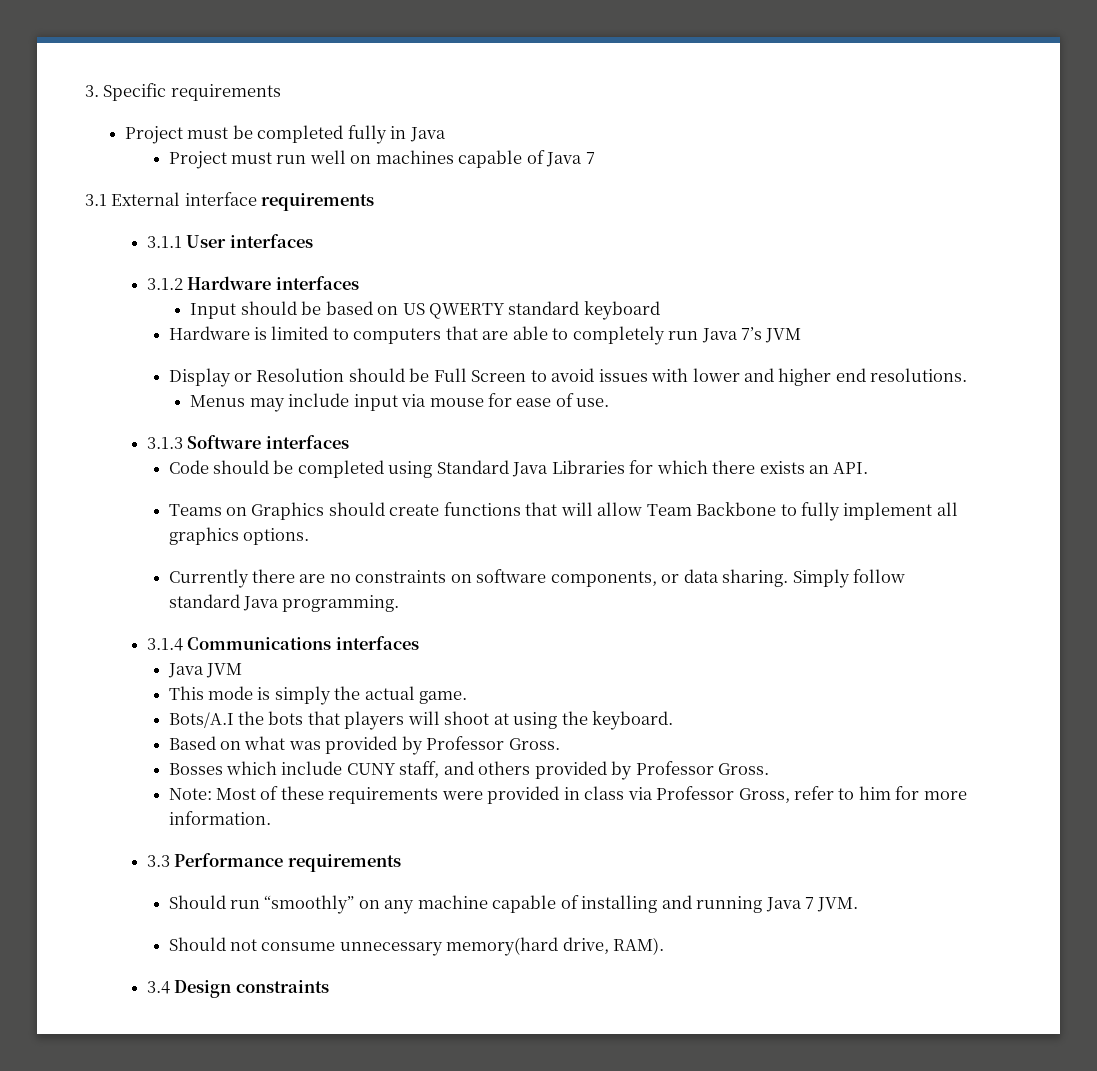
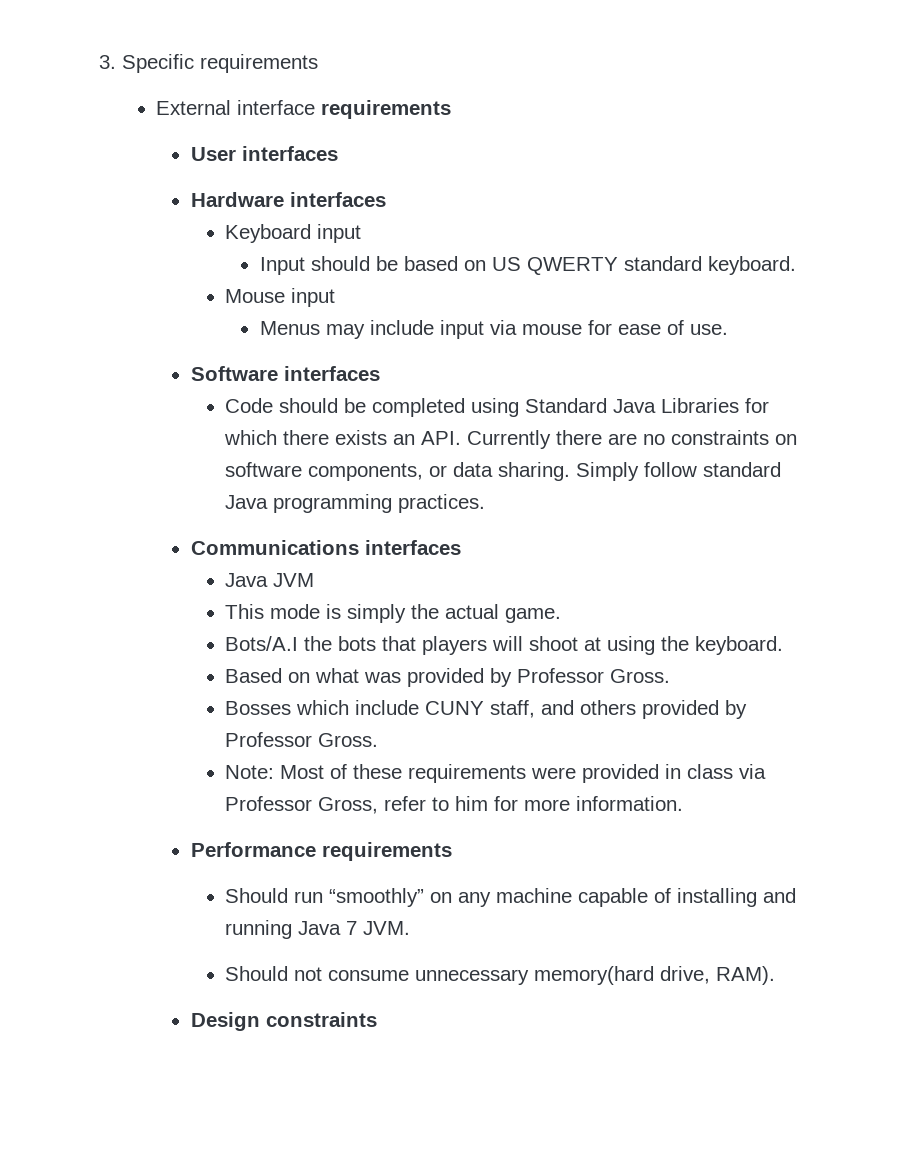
- Project must be completed fully in Java
- Project must run well on machines capable of Java 7
- 3.1 External interface requirements
+ External interface requirements
- 3.1.1 User interfaces
+ User interfaces
- 3.1.2 Hardware interfaces
+ Hardware interfaces
+ Keyboard input
- Input should be based on US QWERTY standard keyboard
- Hardware is limited to computers that are able to completely run Java 7’s JVM
- Display or Resolution should be Full Screen to avoid issues with lower and higher end resolutions.
+ Input should be based on US QWERTY standard keyboard.
+ Mouse input
- 3.1.3 Software interfaces
+ Software interfaces
- Code should be completed using Standard Java Libraries for which there exists an API.
- Teams on Graphics should create functions that will allow Team Backbone to fully implement all graphics options.
- Currently there are no constraints on software components, or data sharing.
+ Code should be completed using Standard Java Libraries for which there exists an API. Currently there are no constraints on software components, or data sharing.
- Simply follow standard Java programming.
- 3.1.4 Communications interfaces
+ Simply follow standard Java programming practices.
+ Communications interfaces
- 3.3 Performance requirements
+ Performance requirements
- 3.4 Design constraints
+ Design constraints

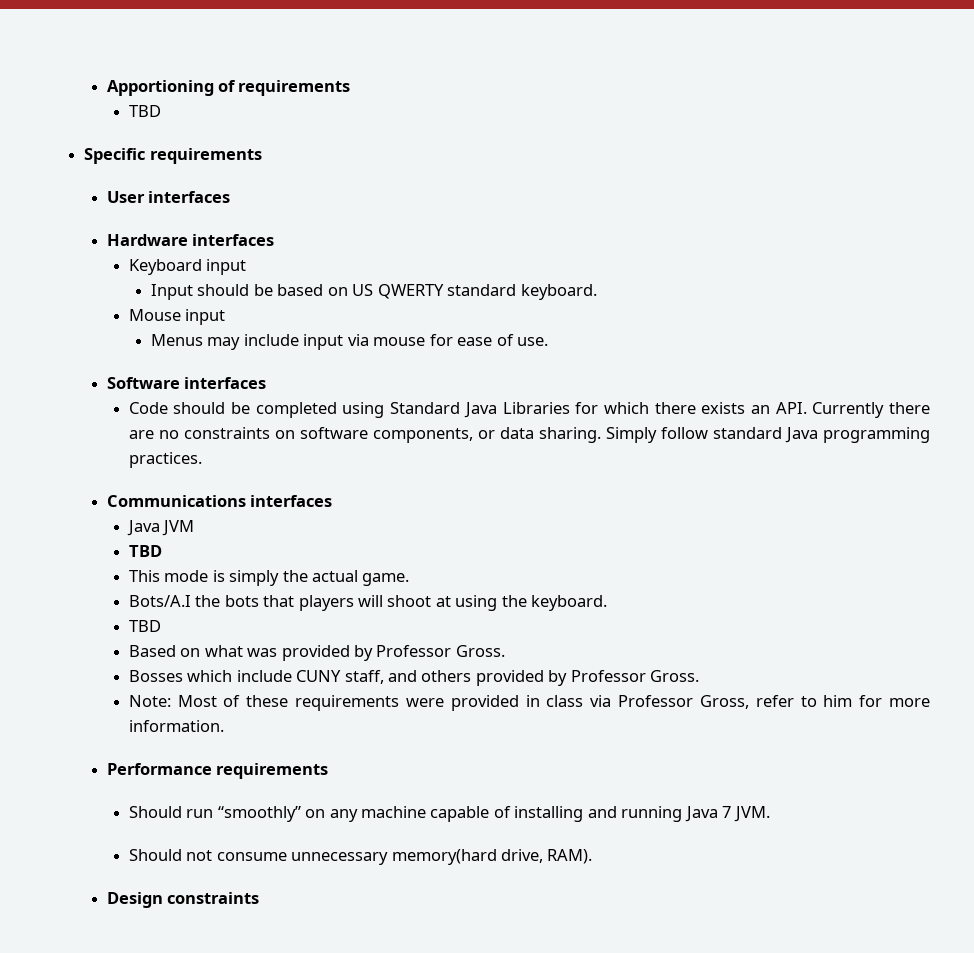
- 3. Specific requirements
- External interface requirements
+ Apportioning of requirements
+ TBD
+ Specific requirements
  Java JVM
+ TBD
  Bots/A.I the bots that players will shoot at using the keyboard.
+ TBD

